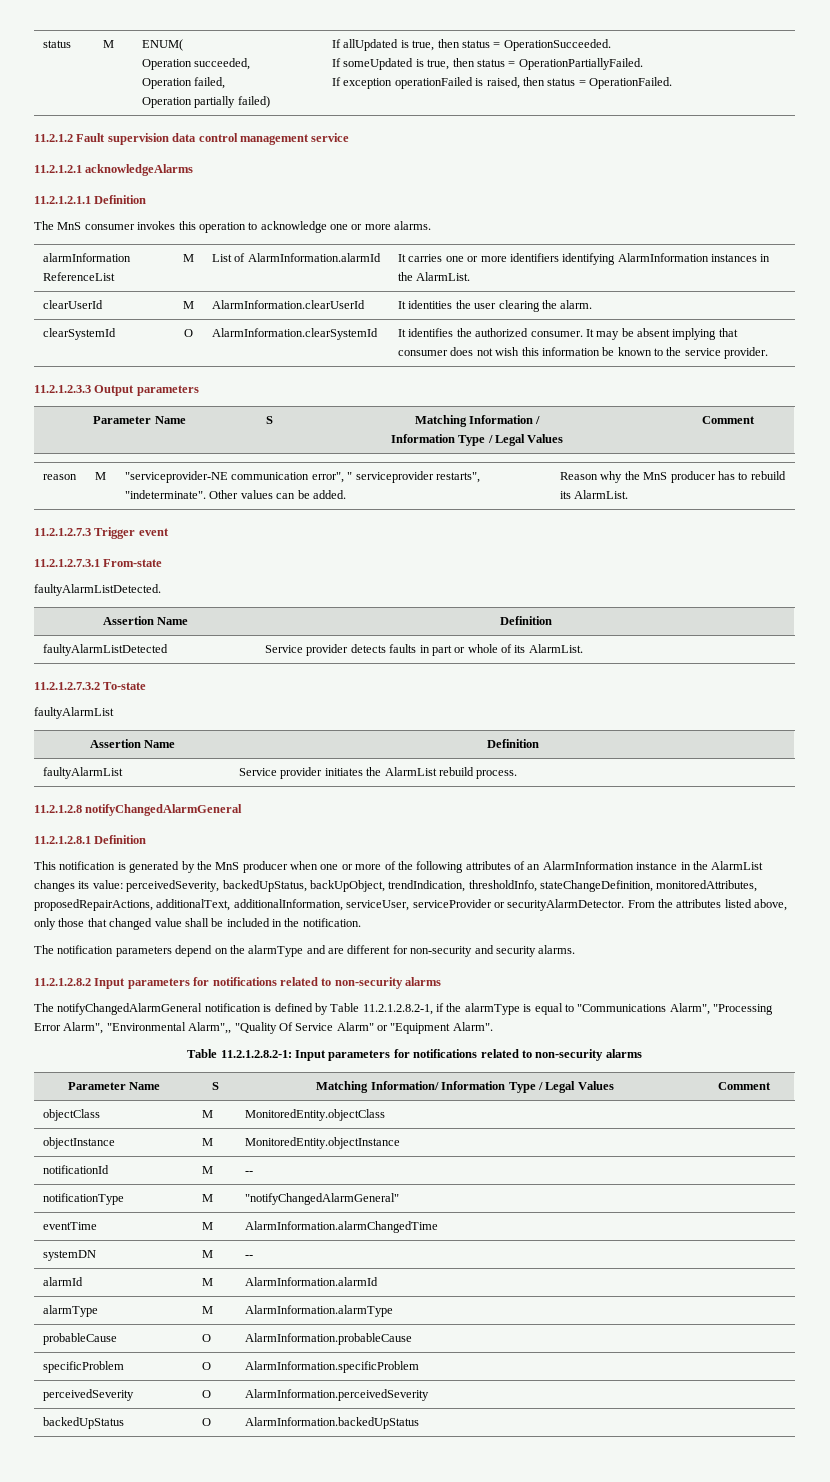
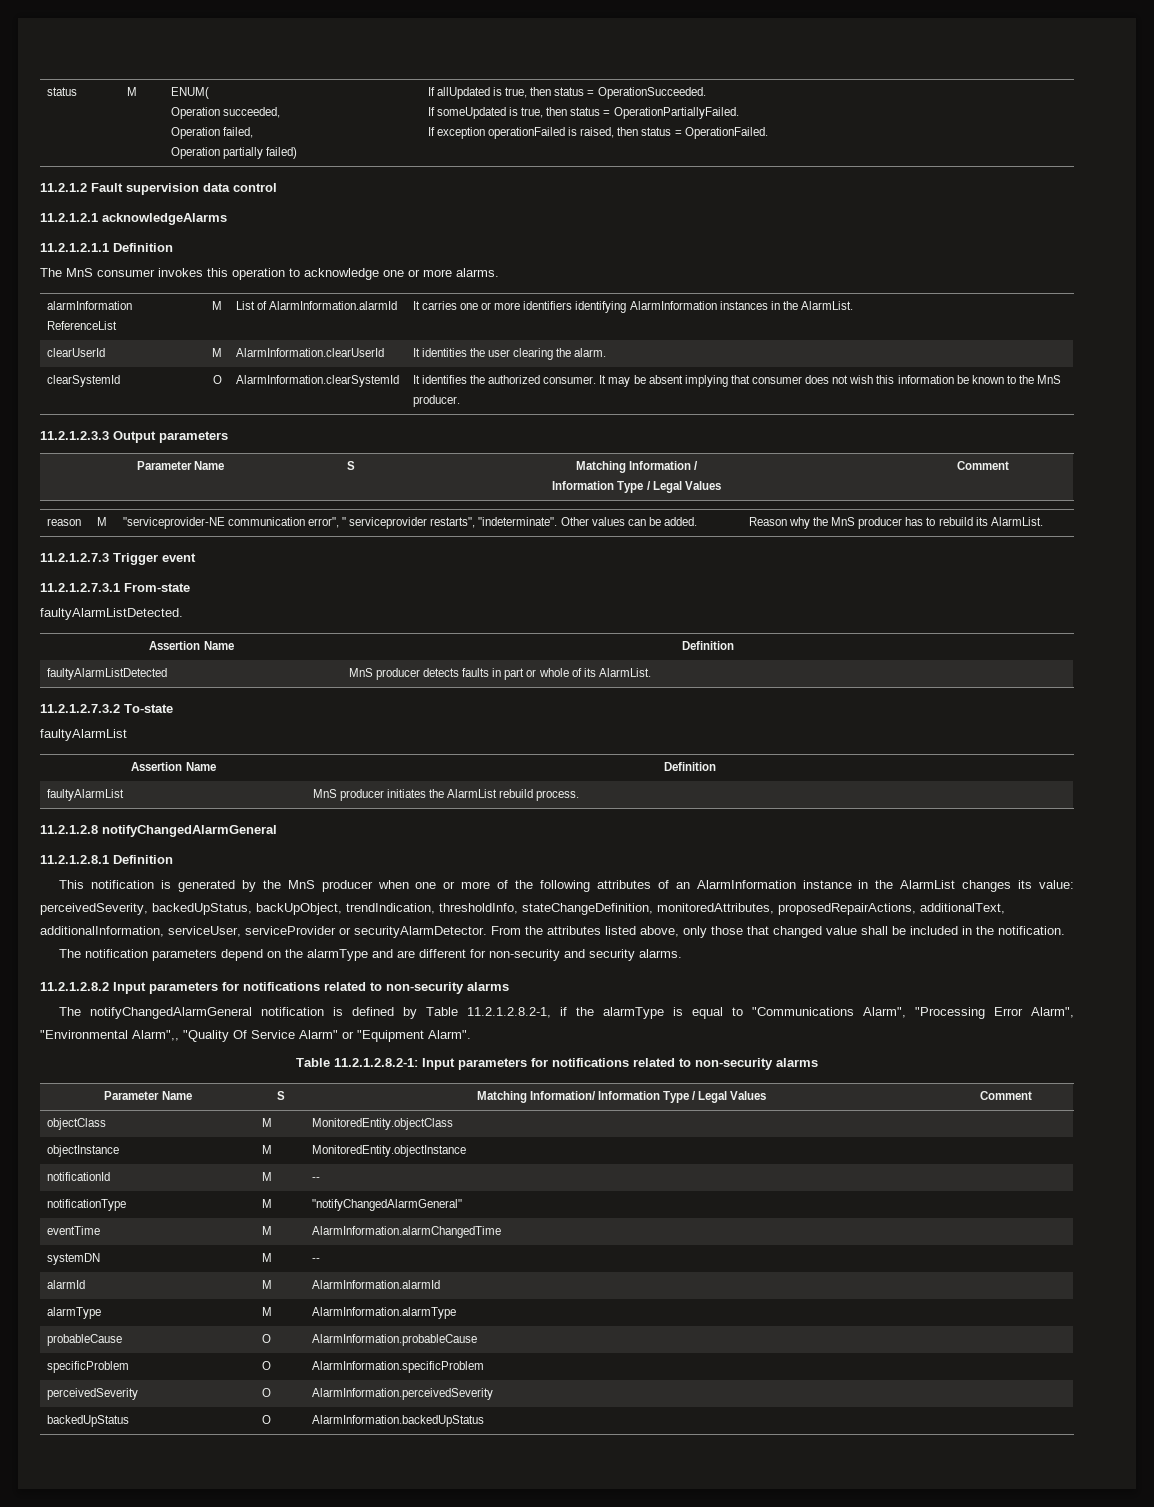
- 11.2.1.2 Fault supervision data control management service
+ 11.2.1.2 Fault supervision data control
- clearSystemId | O | AlarmInformation.clearSystemId | It identifies the authorized consumer. It may be absent implying that consumer does not wish this information be known to the service provider.
+ clearSystemId | O | AlarmInformation.clearSystemId | It identifies the authorized consumer. It may be absent implying that consumer does not wish this information be known to the MnS producer.
- faultyAlarmListDetected | Service provider detects faults in part or whole of its AlarmList.
+ faultyAlarmListDetected | MnS producer detects faults in part or whole of its AlarmList.
- faultyAlarmList | Service provider initiates the AlarmList rebuild process.
+ faultyAlarmList | MnS producer initiates the AlarmList rebuild process.

